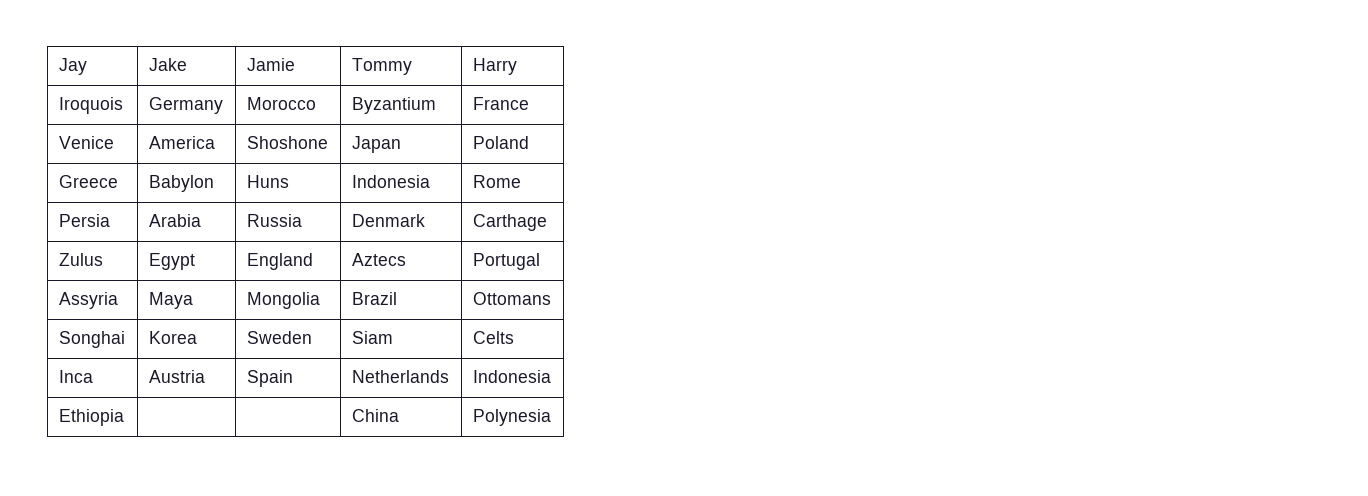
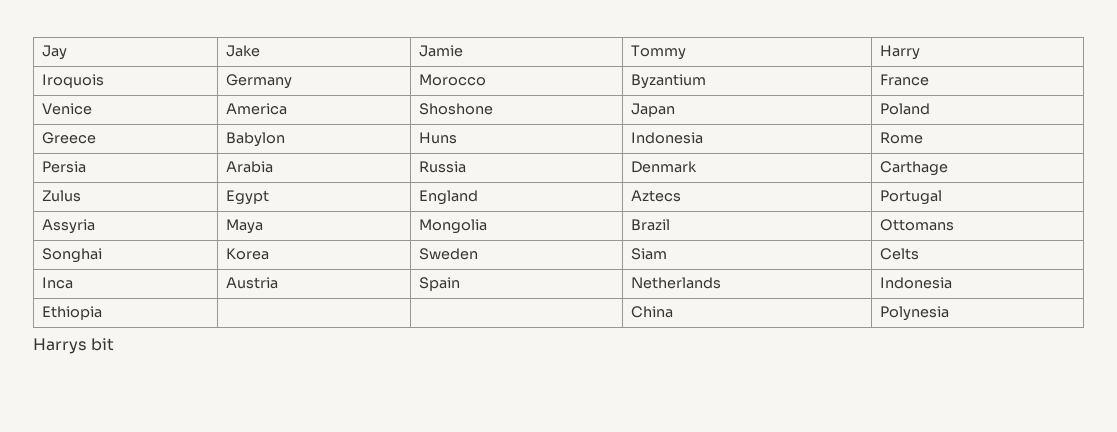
+ Harrys bit

